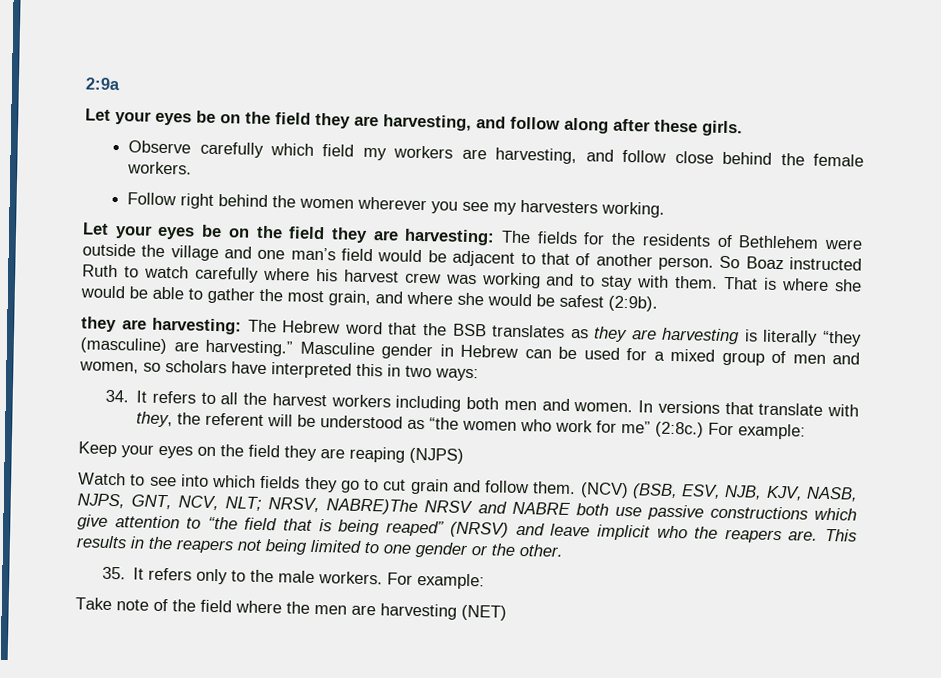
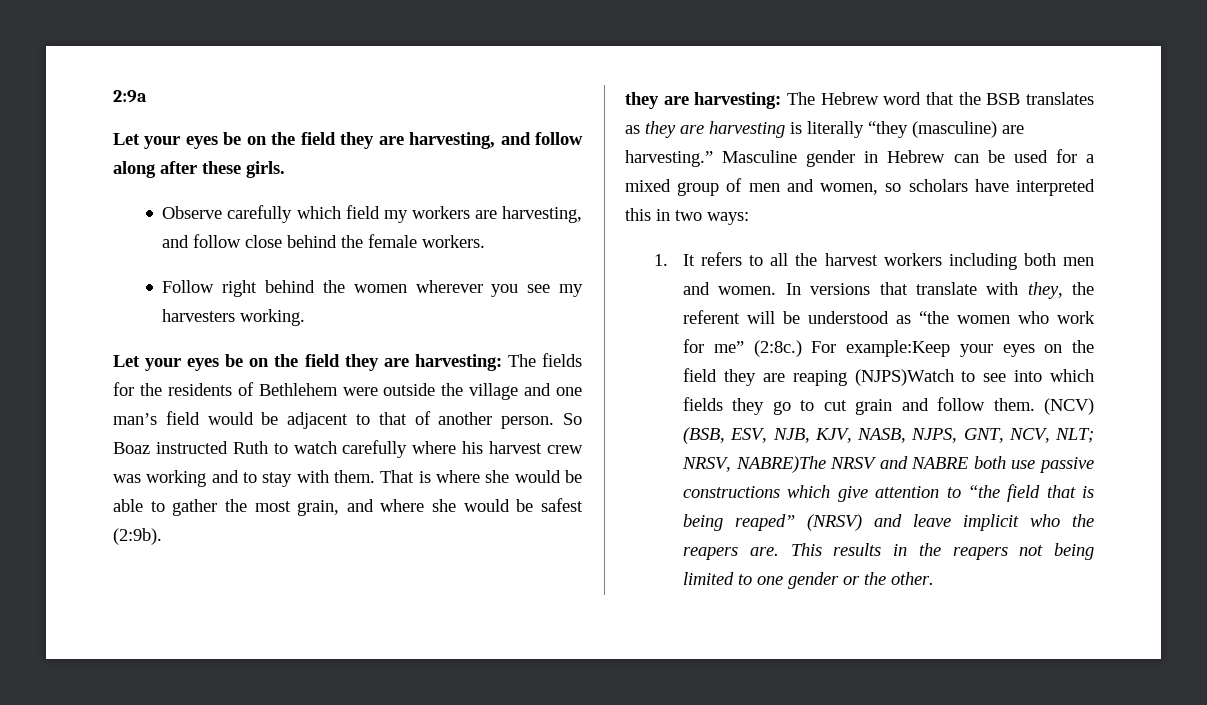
- 34. It refers to all the harvest workers including both men and women.
+ 1. It refers to all the harvest workers including both men and women.
- In versions that translate with they, the referent will be understood as “the women who work for me” (2:8c.) For example:
- Keep your eyes on the field they are reaping (NJPS)
- Watch to see into which fields they go to cut grain and follow them.
+ In versions that translate with they, the referent will be understood as “the women who work for me” (2:8c.) For example:Keep your eyes on the field they are reaping (NJPS)Watch to see into which fields they go to cut grain and follow them.
- 35. It refers only to the male workers. For example:
- Take note of the field where the men are harvesting (NET)

